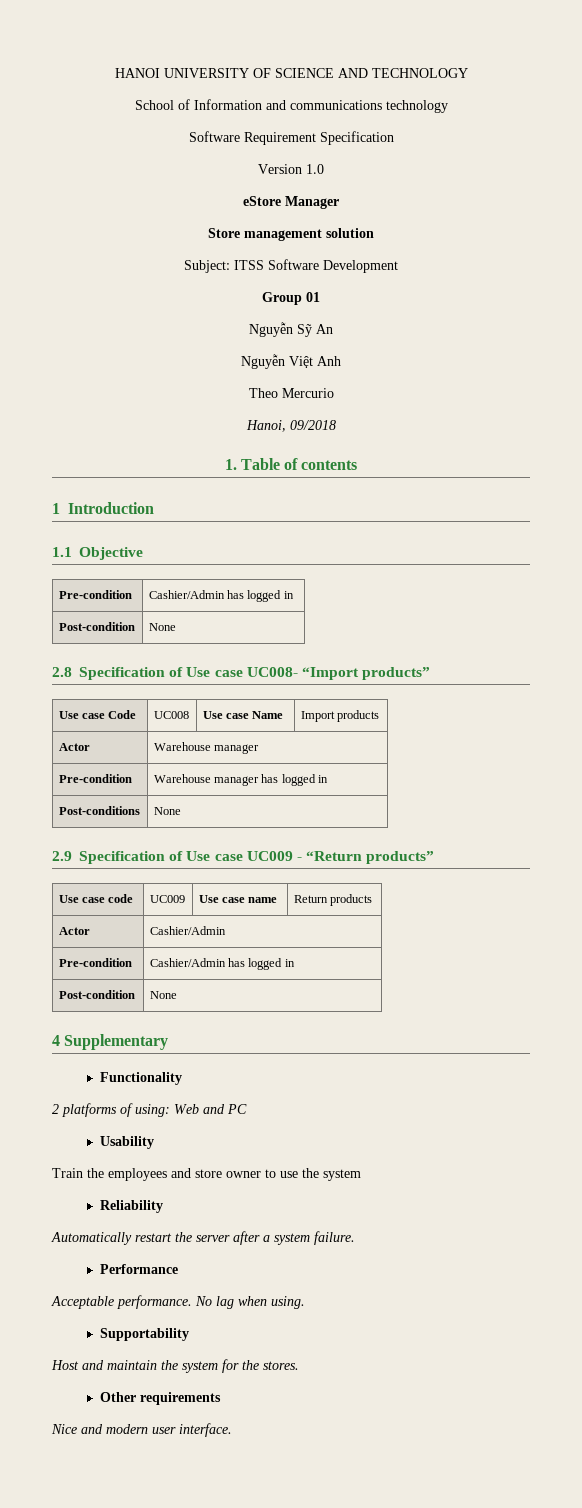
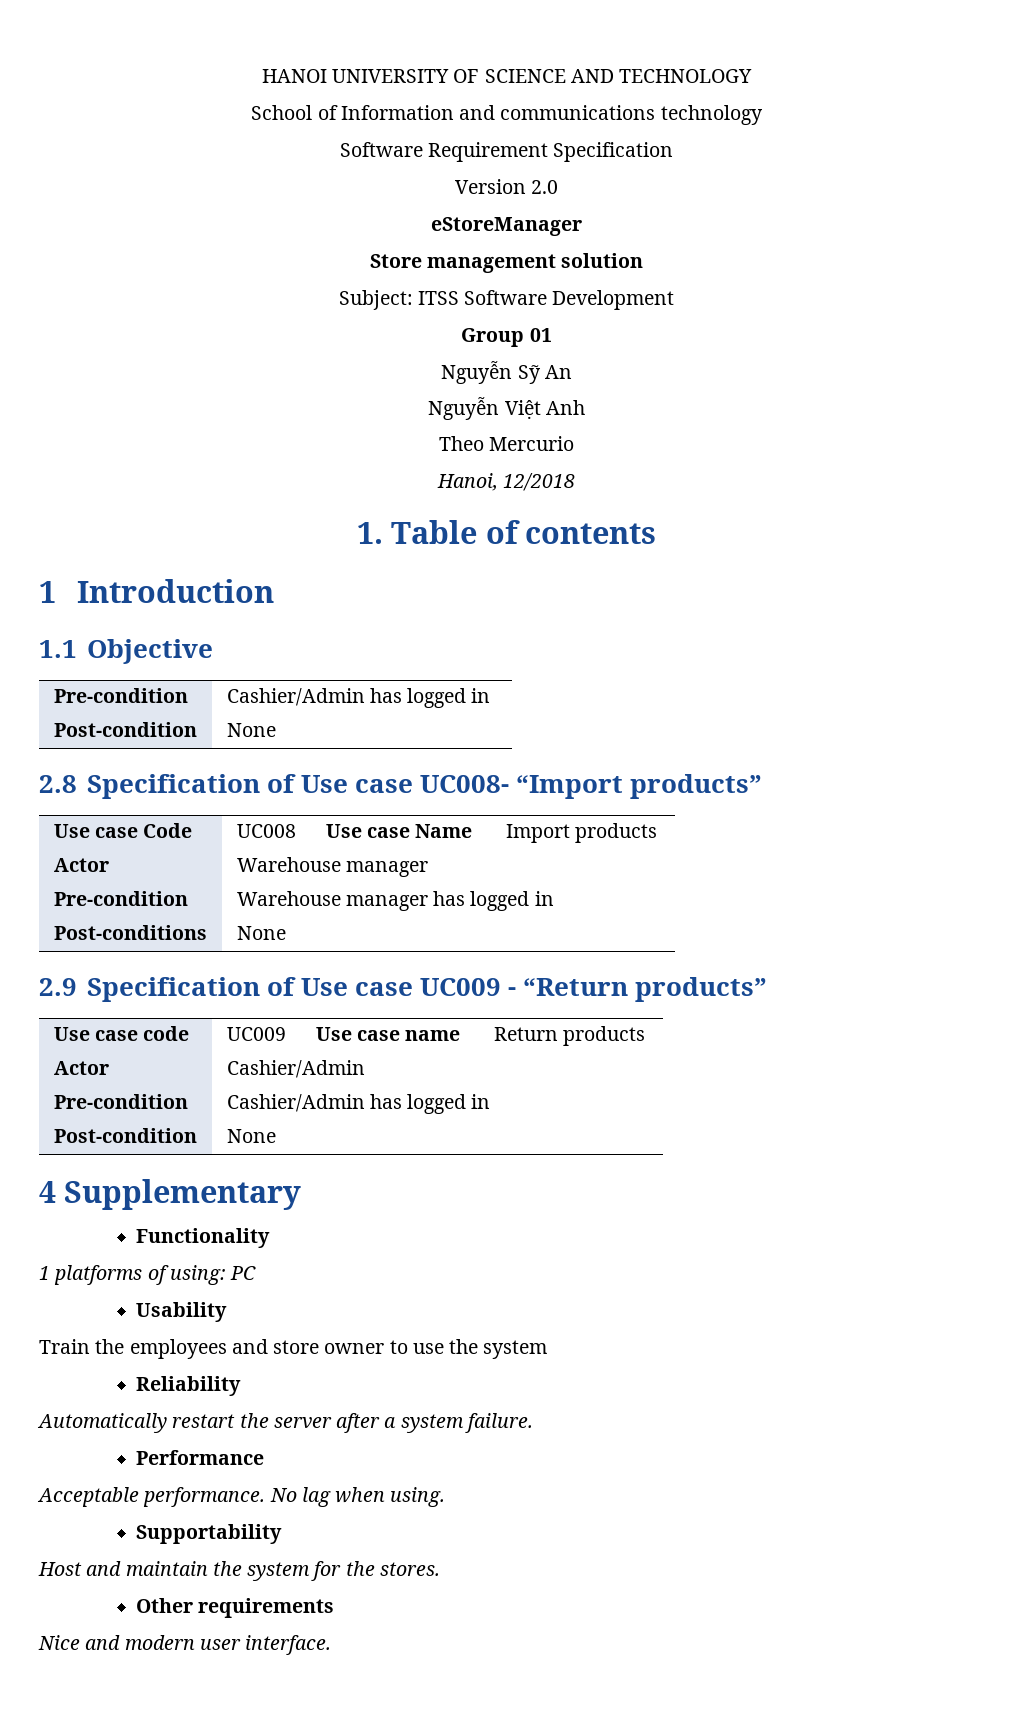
- Version 1.0
- eStore Manager
+ Version 2.0
+ eStoreManager
- Hanoi, 09/2018
+ Hanoi, 12/2018
- 2 platforms of using: Web and PC
+ 1 platforms of using: PC

